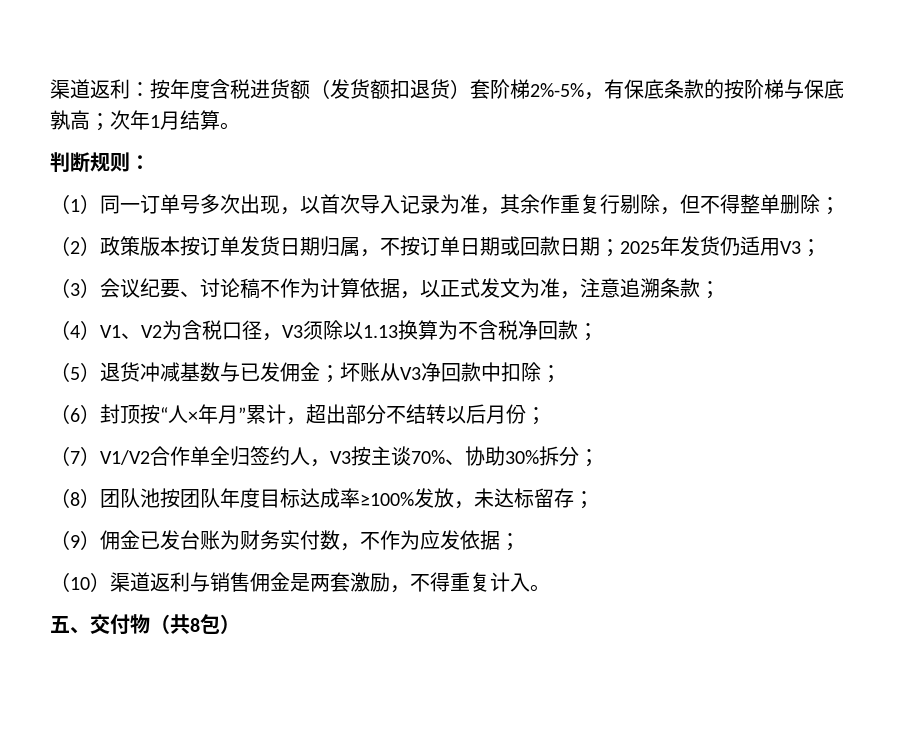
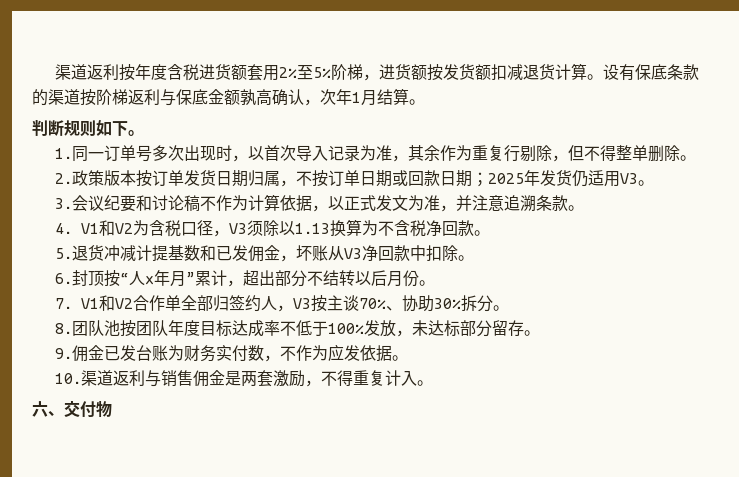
- 渠道返利：按年度含税进货额（发货额扣退货）套阶梯2%-5%，有保底条款的按阶梯与保底孰高；次年1月结算。
+ 渠道返利按年度含税进货额套用2%至5%阶梯，进货额按发货额扣减退货计算。设有保底条款的渠道按阶梯返利与保底金额孰高确认，次年1月结算。
- 判断规则：
- （1）同一订单号多次出现，以首次导入记录为准，其余作重复行剔除，但不得整单删除；
- （2）政策版本按订单发货日期归属，不按订单日期或回款日期；
+ 判断规则如下。
+ 1.同一订单号多次出现时，以首次导入记录为准，其余作为重复行剔除，但不得整单删除。
+ 2.政策版本按订单发货日期归属，不按订单日期或回款日期；
- 2025年发货仍适用V3；
- （3）会议纪要、讨论稿不作为计算依据，以正式发文为准，注意追溯条款；
- （4）V1、V2为含税口径，V3须除以1.13换算为不含税净回款；
- （5）退货冲减基数与已发佣金；坏账从V3净回款中扣除；
- （6）封顶按“人×年月”累计，超出部分不结转以后月份；
- （7）V1/V2合作单全归签约人，V3按主谈70%、协助30%拆分；
- （8）团队池按团队年度目标达成率≥100%发放，未达标留存；
- （9）佣金已发台账为财务实付数，不作为应发依据；
- （10）渠道返利与销售佣金是两套激励，不得重复计入。
+ 2025年发货仍适用V3。
+ 3.会议纪要和讨论稿不作为计算依据，以正式发文为准，并注意追溯条款。
+ 4. V1和V2为含税口径，V3须除以1.13换算为不含税净回款。
+ 5.退货冲减计提基数和已发佣金，坏账从V3净回款中扣除。
+ 6.封顶按“人×年月”累计，超出部分不结转以后月份。
+ 7. V1和V2合作单全部归签约人，V3按主谈70%、协助30%拆分。
+ 8.团队池按团队年度目标达成率不低于100%发放，未达标部分留存。
+ 9.佣金已发台账为财务实付数，不作为应发依据。
+ 10.渠道返利与销售佣金是两套激励，不得重复计入。
- 五、交付物（共8包）
+ 六、交付物

